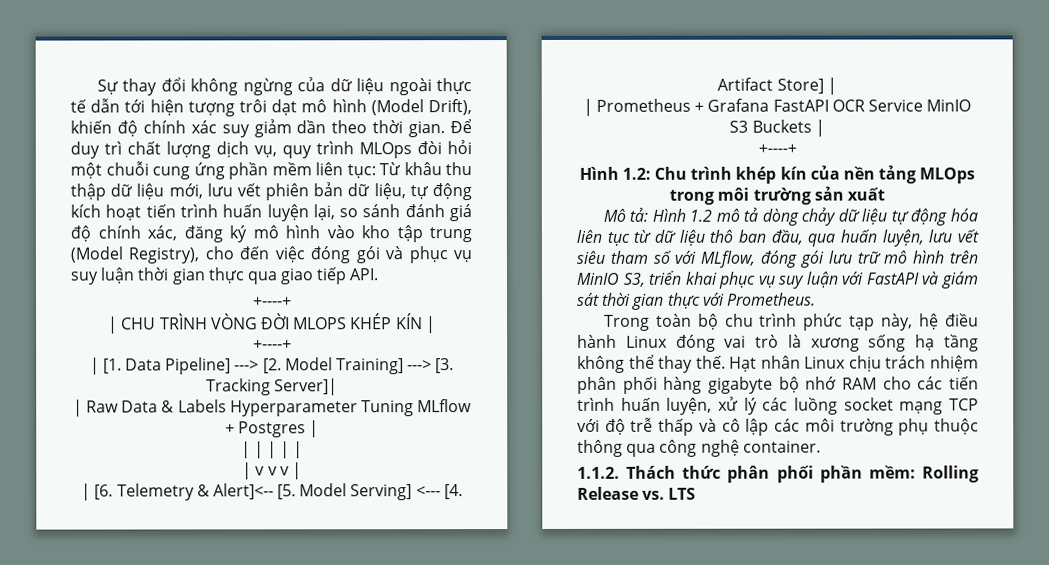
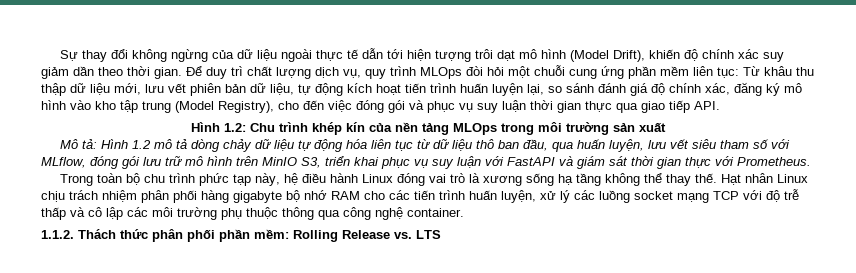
  Từ khâu thu thập dữ liệu mới, lưu vết phiên bản dữ liệu, tự động kích hoạt tiến trình huấn luyện lại, so sánh đánh giá độ chính xác, đăng ký mô hình vào kho tập trung (Model Registry), cho đến việc đóng gói và phục vụ suy luận thời gian thực qua giao tiếp API.
- +----+
- | CHU TRÌNH VÒNG ĐỜI MLOPS KHÉP KÍN |
- +----+
- | [1. Data Pipeline] ---> [2. Model Training] ---> [3. Tracking Server]|
- | Raw Data & Labels Hyperparameter Tuning MLflow + Postgres |
- | | | | |
- | v v v |
- | [6. Telemetry & Alert]<-- [5. Model Serving] <--- [4. Artifact Store] |
- | Prometheus + Grafana FastAPI OCR Service MinIO S3 Buckets |
- +----+

